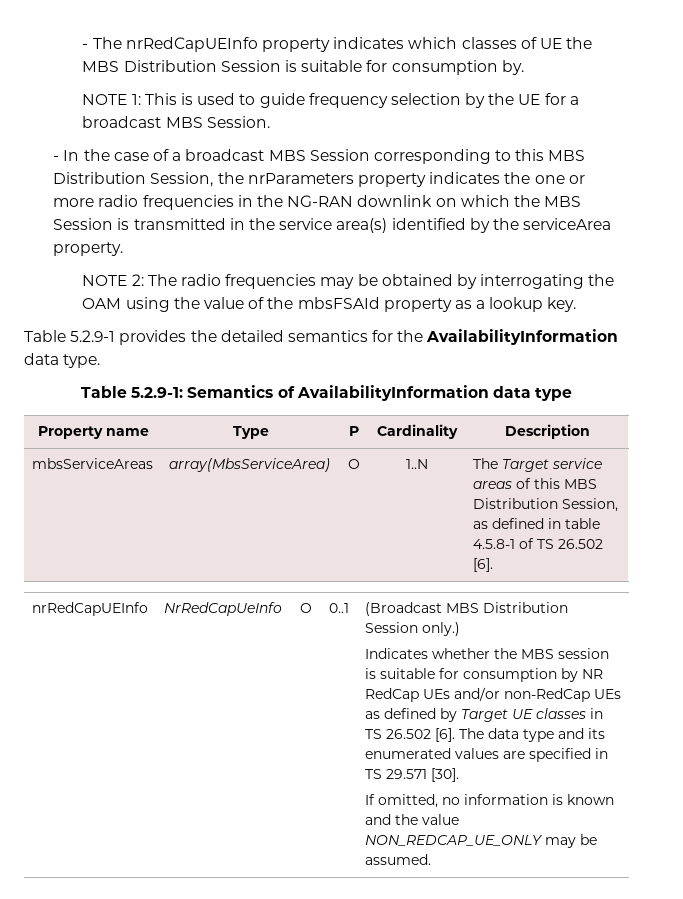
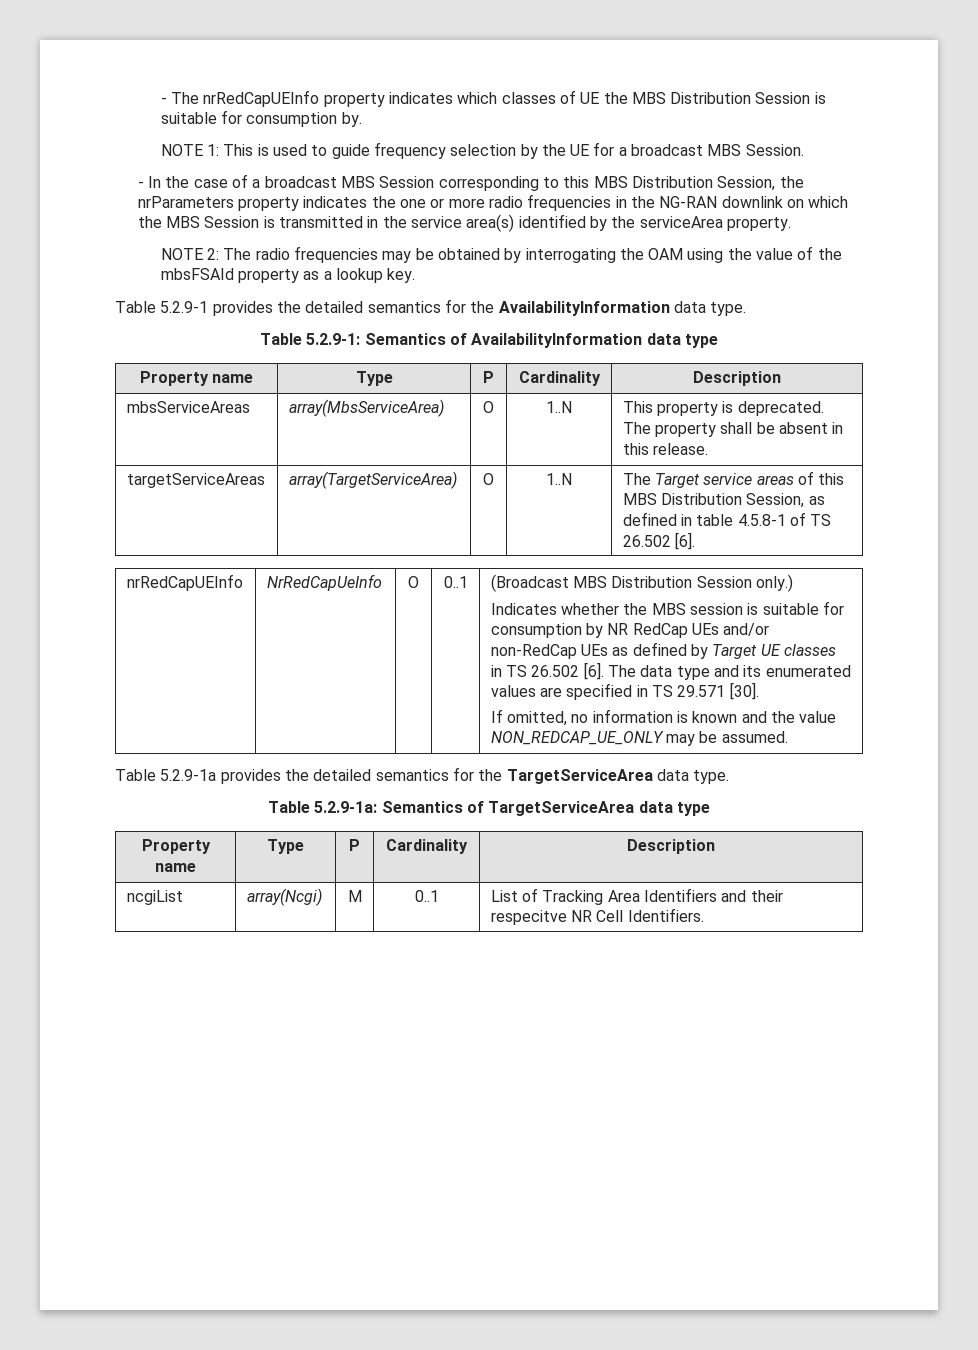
- mbsServiceAreas | array(MbsServiceArea) | O | 1..N | The Target service areas of this MBS Distribution Session, as defined in table 4.5.8-1 of TS 26.502 [6].
+ mbsServiceAreas | array(MbsServiceArea) | O | 1..N | This property is deprecated. The property shall be absent in this release.
+ targetServiceAreas | array(TargetServiceArea) | O | 1..N | The Target service areas of this MBS Distribution Session, as defined in table 4.5.8-1 of TS 26.502 [6].
+ Table 5.2.9-1a provides the detailed semantics for the TargetServiceArea data type.
+ Table 5.2.9-1a: Semantics of TargetServiceArea data type
+ Property name | Type | P | Cardinality | Description
+ ncgiList | array(Ncgi) | M | 0..1 | List of Tracking Area Identifiers and their respecitve NR Cell Identifiers.

